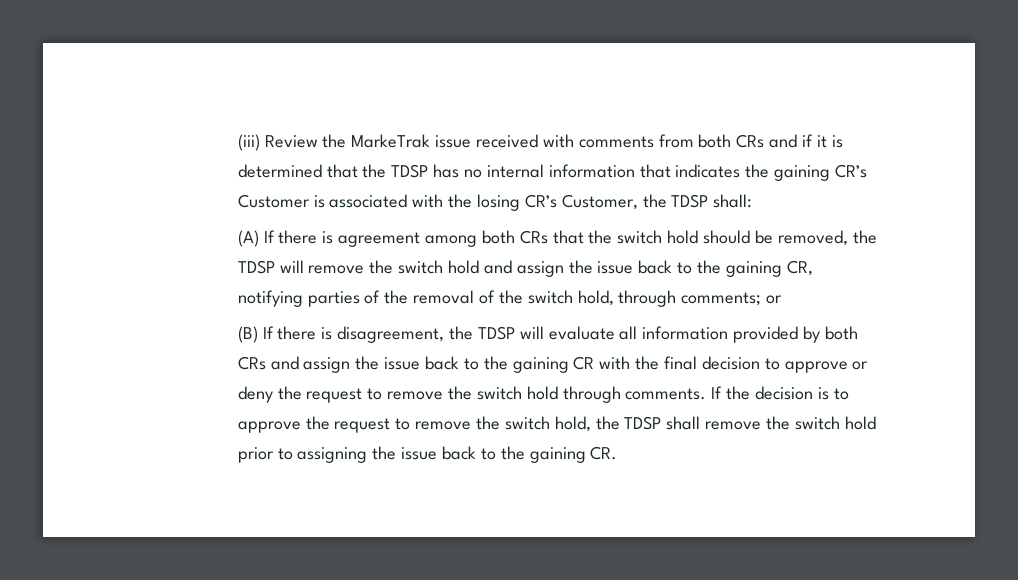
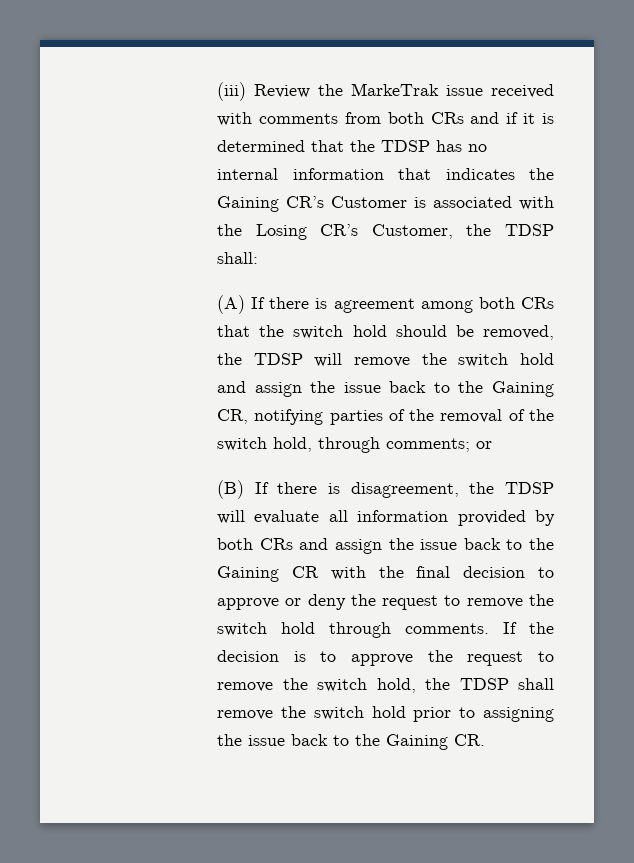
- (iii) Review the MarkeTrak issue received with comments from both CRs and if it is determined that the TDSP has no internal information that indicates the gaining CR’s Customer is associated with the losing CR’s Customer, the TDSP shall:
+ (iii) Review the MarkeTrak issue received with comments from both CRs and if it is determined that the TDSP has no internal information that indicates the Gaining CR’s Customer is associated with the Losing CR’s Customer, the TDSP shall:
- (A) If there is agreement among both CRs that the switch hold should be removed, the TDSP will remove the switch hold and assign the issue back to the gaining CR, notifying parties of the removal of the switch hold, through comments; or
+ (A) If there is agreement among both CRs that the switch hold should be removed, the TDSP will remove the switch hold and assign the issue back to the Gaining CR, notifying parties of the removal of the switch hold, through comments; or
- (B) If there is disagreement, the TDSP will evaluate all information provided by both CRs and assign the issue back to the gaining CR with the final decision to approve or deny the request to remove the switch hold through comments.
+ (B) If there is disagreement, the TDSP will evaluate all information provided by both CRs and assign the issue back to the Gaining CR with the final decision to approve or deny the request to remove the switch hold through comments.
- If the decision is to approve the request to remove the switch hold, the TDSP shall remove the switch hold prior to assigning the issue back to the gaining CR.
+ If the decision is to approve the request to remove the switch hold, the TDSP shall remove the switch hold prior to assigning the issue back to the Gaining CR.

